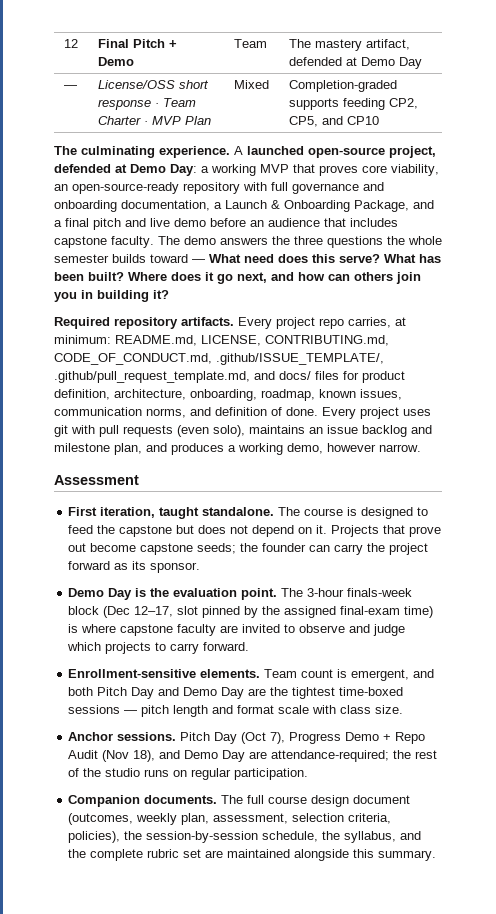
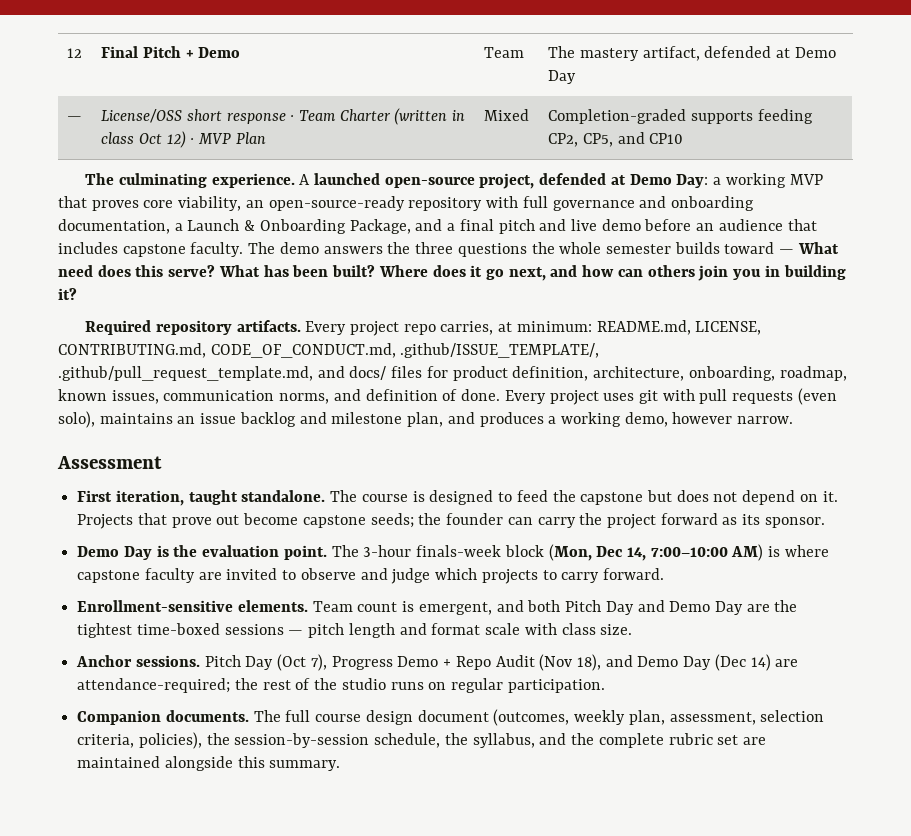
- — | License/OSS short response · Team Charter · MVP Plan | Mixed | Completion-graded supports feeding CP2, CP5, and CP10
+ — | License/OSS short response · Team Charter (written in class Oct 12) · MVP Plan | Mixed | Completion-graded supports feeding CP2, CP5, and CP10
- The 3-hour finals-week block (Dec 12–17, slot pinned by the assigned final-exam time) is where capstone faculty are invited to observe and judge which projects to carry forward.
+ The 3-hour finals-week block (Mon, Dec 14, 7:00–10:00 AM) is where capstone faculty are invited to observe and judge which projects to carry forward.
- Pitch Day (Oct 7), Progress Demo + Repo Audit (Nov 18), and Demo Day are attendance-required; the rest of the studio runs on regular participation.
+ Pitch Day (Oct 7), Progress Demo + Repo Audit (Nov 18), and Demo Day (Dec 14) are attendance-required; the rest of the studio runs on regular participation.

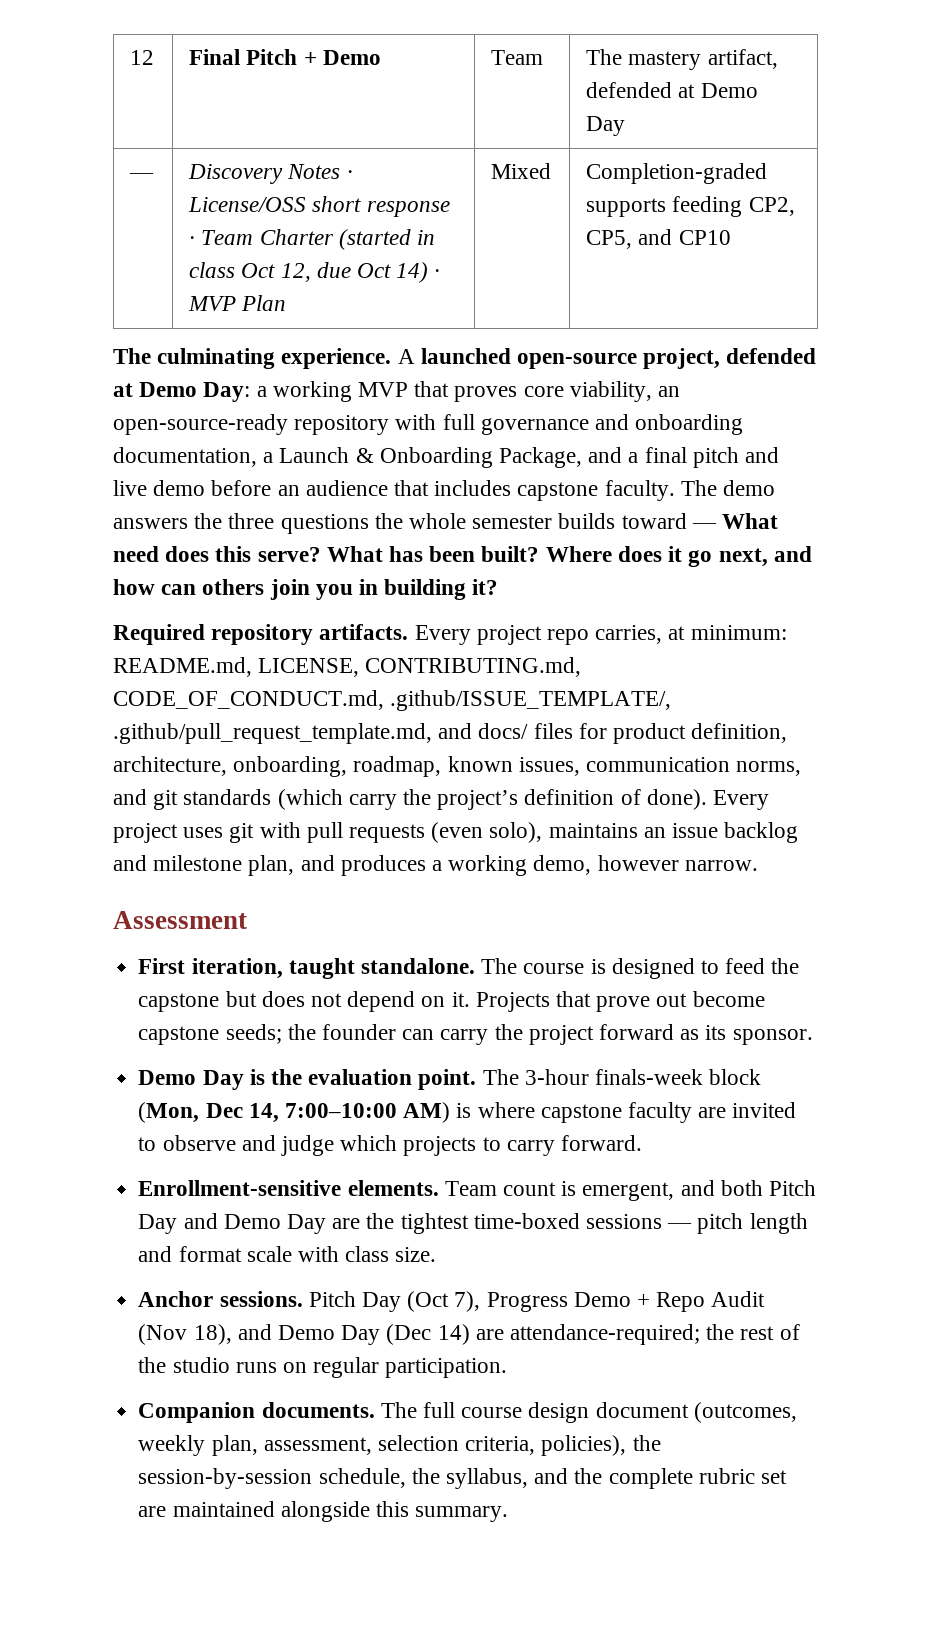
- — | License/OSS short response · Team Charter (written in class Oct 12) · MVP Plan | Mixed | Completion-graded supports feeding CP2, CP5, and CP10
+ — | Discovery Notes · License/OSS short response · Team Charter (started in class Oct 12, due Oct 14) · MVP Plan | Mixed | Completion-graded supports feeding CP2, CP5, and CP10
- Every project repo carries, at minimum: README.md, LICENSE, CONTRIBUTING.md, CODE_OF_CONDUCT.md, .github/ISSUE_TEMPLATE/, .github/pull_request_template.md, and docs/ files for product definition, architecture, onboarding, roadmap, known issues, communication norms, and definition of done.
+ Every project repo carries, at minimum: README.md, LICENSE, CONTRIBUTING.md, CODE_OF_CONDUCT.md, .github/ISSUE_TEMPLATE/, .github/pull_request_template.md, and docs/ files for product definition, architecture, onboarding, roadmap, known issues, communication norms, and git standards (which carry the project’s definition of done).

